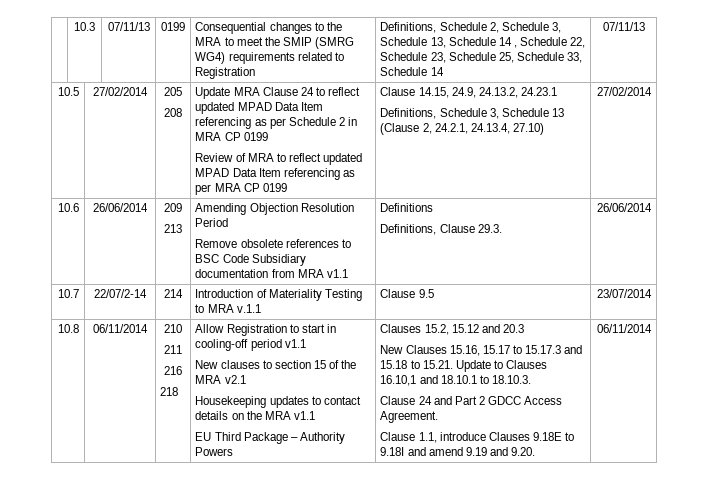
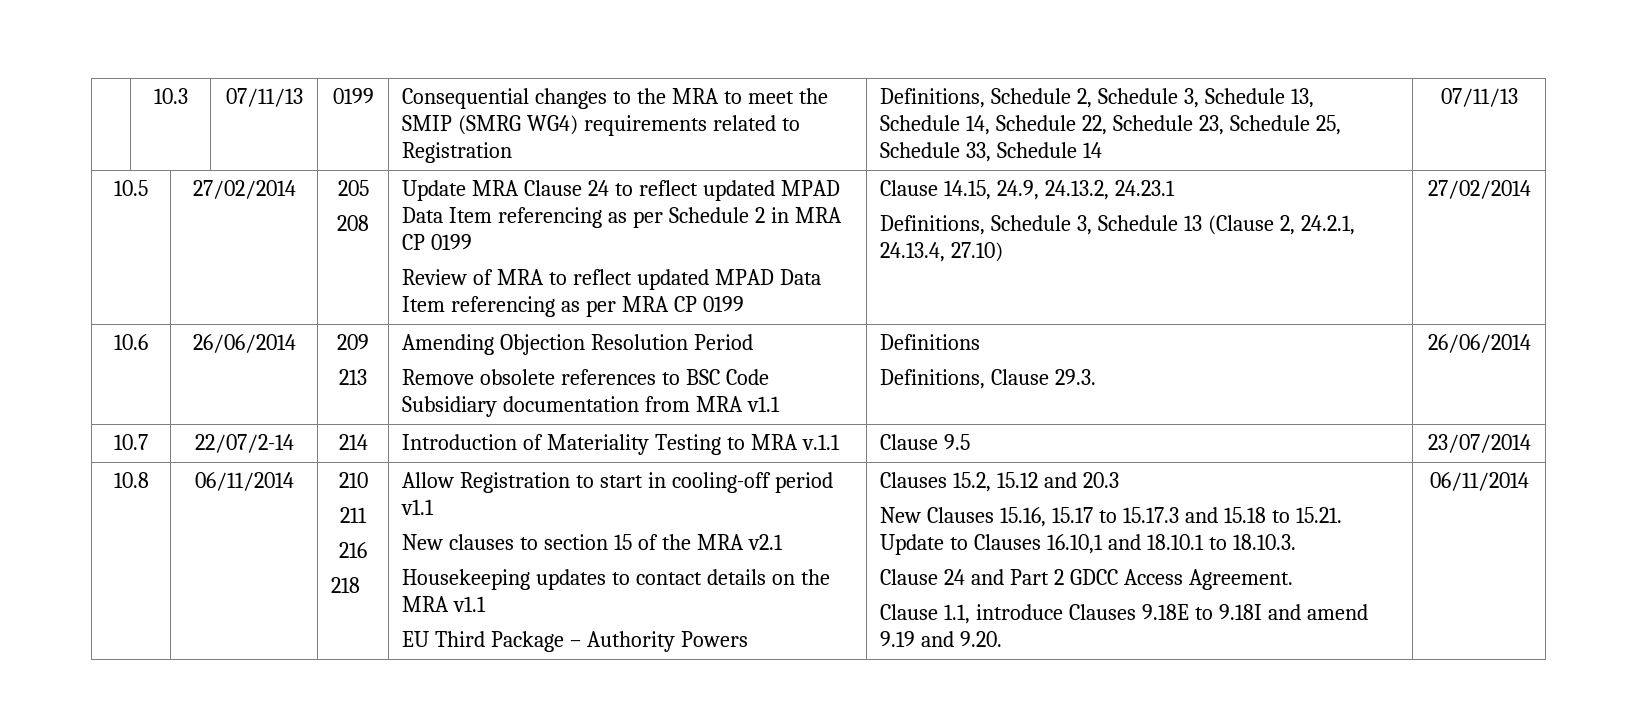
- | 10.3 | 07/11/13 | 0199 | Consequential changes to the MRA to meet the SMIP (SMRG WG4) requirements related to Registration | Definitions, Schedule 2, Schedule 3, Schedule 13, Schedule 14 , Schedule 22, Schedule 23, Schedule 25, Schedule 33, Schedule 14 | 07/11/13
+ | 10.3 | 07/11/13 | 0199 | Consequential changes to the MRA to meet the SMIP (SMRG WG4) requirements related to Registration | Definitions, Schedule 2, Schedule 3, Schedule 13, Schedule 14, Schedule 22, Schedule 23, Schedule 25, Schedule 33, Schedule 14 | 07/11/13

